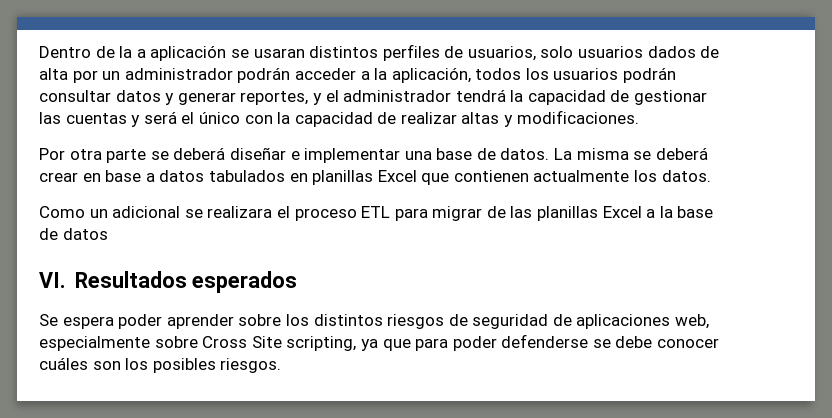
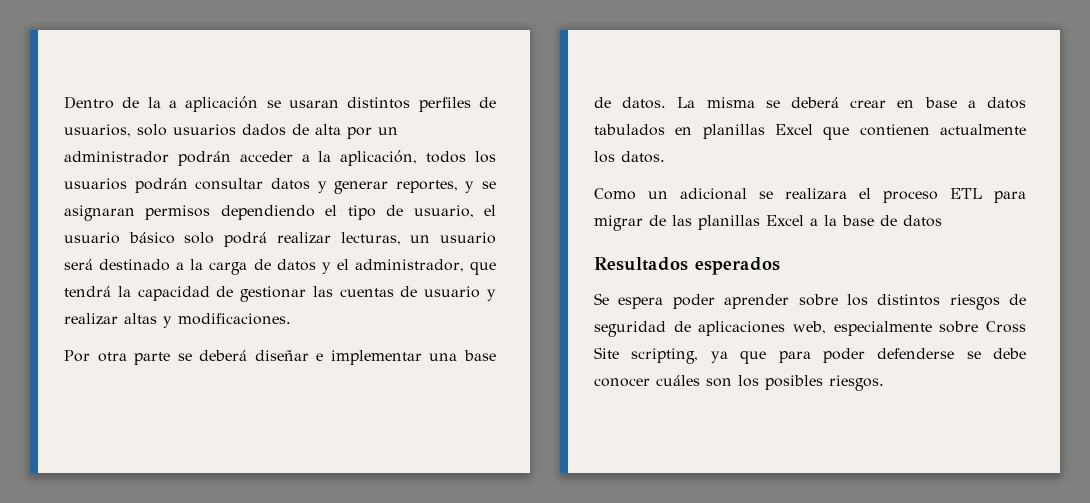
- Dentro de la a aplicación se usaran distintos perfiles de usuarios, solo usuarios dados de alta por un administrador podrán acceder a la aplicación, todos los usuarios podrán consultar datos y generar reportes, y el administrador tendrá la capacidad de gestionar las cuentas y será el único con la capacidad de realizar altas y modificaciones.
+ Dentro de la a aplicación se usaran distintos perfiles de usuarios, solo usuarios dados de alta por un administrador podrán acceder a la aplicación, todos los usuarios podrán consultar datos y generar reportes, y se asignaran permisos dependiendo el tipo de usuario, el usuario básico solo podrá realizar lecturas, un usuario será destinado a la carga de datos y el administrador, que tendrá la capacidad de gestionar las cuentas de usuario y realizar altas y modificaciones.
- VI. Resultados esperados
+ Resultados esperados

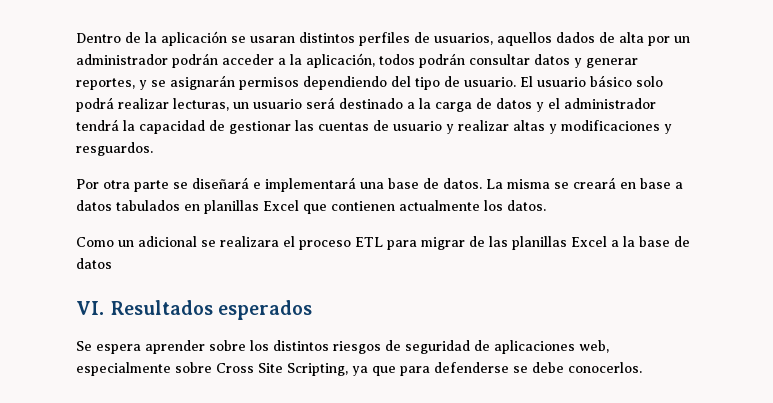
- Dentro de la a aplicación se usaran distintos perfiles de usuarios, solo usuarios dados de alta por un administrador podrán acceder a la aplicación, todos los usuarios podrán consultar datos y generar reportes, y se asignaran permisos dependiendo el tipo de usuario, el usuario básico solo podrá realizar lecturas, un usuario será destinado a la carga de datos y el administrador, que tendrá la capacidad de gestionar las cuentas de usuario y realizar altas y modificaciones.
+ Dentro de la aplicación se usaran distintos perfiles de usuarios, aquellos dados de alta por un administrador podrán acceder a la aplicación, todos podrán consultar datos y generar reportes, y se asignarán permisos dependiendo del tipo de usuario. El usuario básico solo podrá realizar lecturas, un usuario será destinado a la carga de datos y el administrador tendrá la capacidad de gestionar las cuentas de usuario y realizar altas y modificaciones y resguardos.
- Por otra parte se deberá diseñar e implementar una base de datos.
+ Por otra parte se diseñará e implementará una base de datos.
- La misma se deberá crear en base a datos tabulados en planillas Excel que contienen actualmente los datos.
+ La misma se creará en base a datos tabulados en planillas Excel que contienen actualmente los datos.
- Resultados esperados
+ VI. Resultados esperados
- Se espera poder aprender sobre los distintos riesgos de seguridad de aplicaciones web, especialmente sobre Cross Site scripting, ya que para poder defenderse se debe conocer cuáles son los posibles riesgos.
+ Se espera aprender sobre los distintos riesgos de seguridad de aplicaciones web, especialmente sobre Cross Site Scripting, ya que para defenderse se debe conocerlos.

